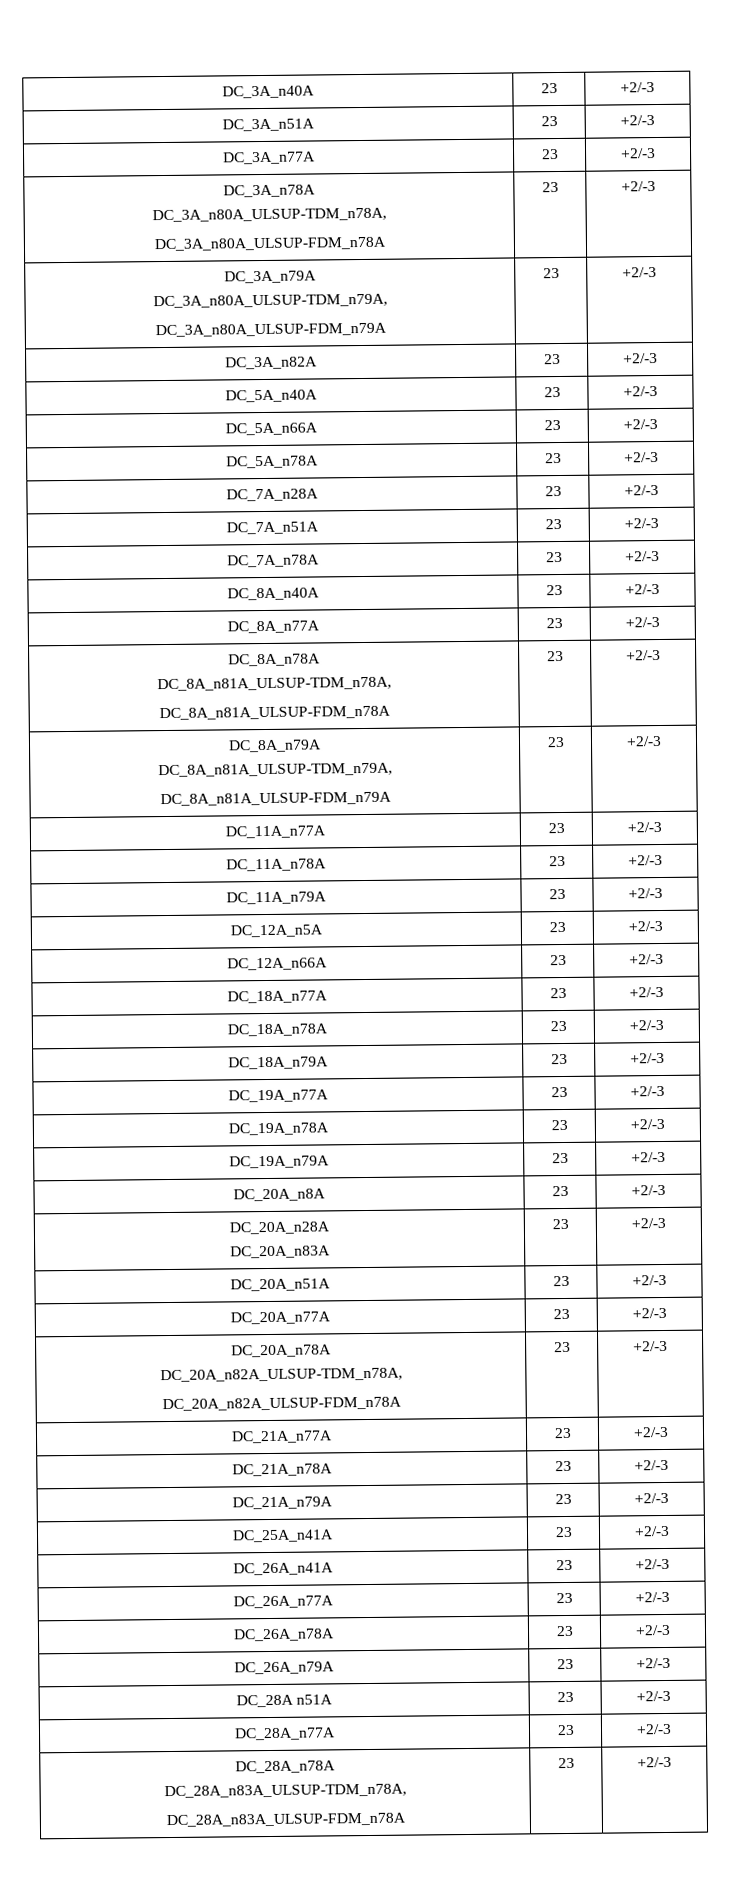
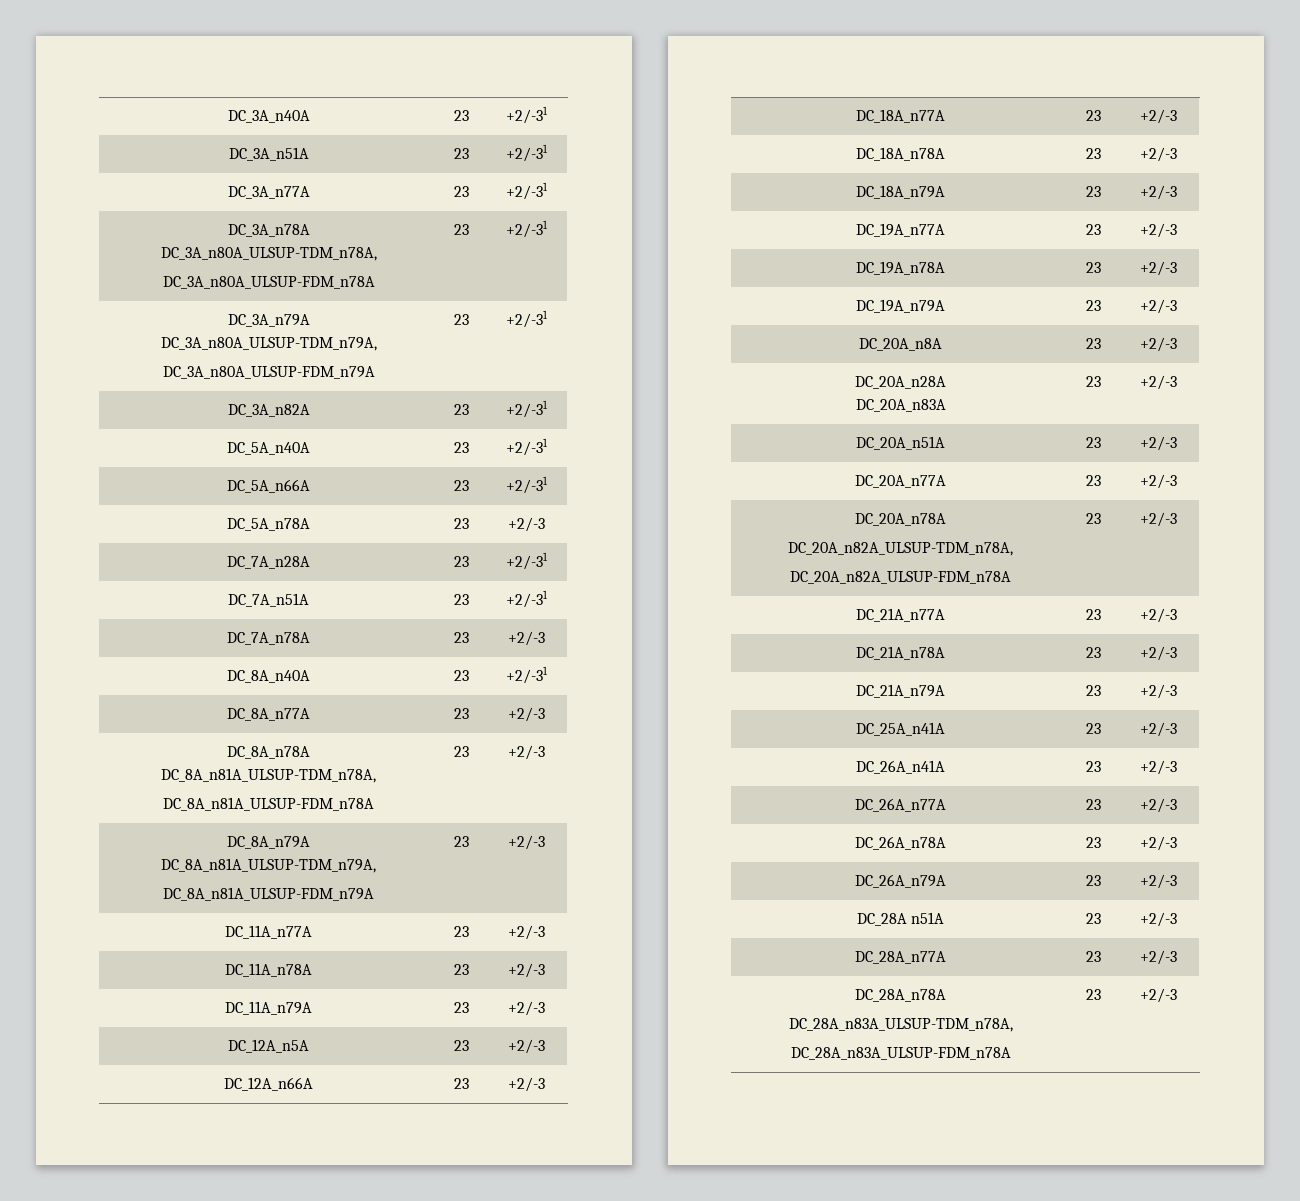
- DC_3A_n40A | 23 | +2/-3
+ DC_3A_n40A | 23 | +2/-31
- DC_3A_n51A | 23 | +2/-3
+ DC_3A_n51A | 23 | +2/-31
- DC_3A_n77A | 23 | +2/-3
+ DC_3A_n77A | 23 | +2/-31
  DC_3A_n78A
  DC_3A_n80A_ULSUP-TDM_n78A,
- DC_3A_n80A_ULSUP-FDM_n78A | 23 | +2/-3
+ DC_3A_n80A_ULSUP-FDM_n78A | 23 | +2/-31
  DC_3A_n79A
  DC_3A_n80A_ULSUP-TDM_n79A,
- DC_3A_n80A_ULSUP-FDM_n79A | 23 | +2/-3
+ DC_3A_n80A_ULSUP-FDM_n79A | 23 | +2/-31
- DC_3A_n82A | 23 | +2/-3
+ DC_3A_n82A | 23 | +2/-31
- DC_5A_n40A | 23 | +2/-3
+ DC_5A_n40A | 23 | +2/-31
- DC_5A_n66A | 23 | +2/-3
+ DC_5A_n66A | 23 | +2/-31
- DC_7A_n28A | 23 | +2/-3
+ DC_7A_n28A | 23 | +2/-31
- DC_7A_n51A | 23 | +2/-3
+ DC_7A_n51A | 23 | +2/-31
- DC_8A_n40A | 23 | +2/-3
+ DC_8A_n40A | 23 | +2/-31

